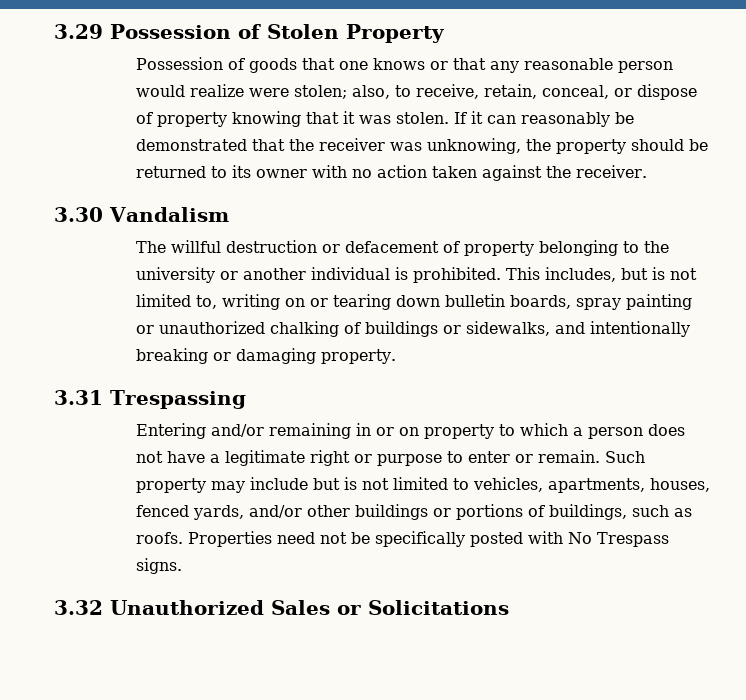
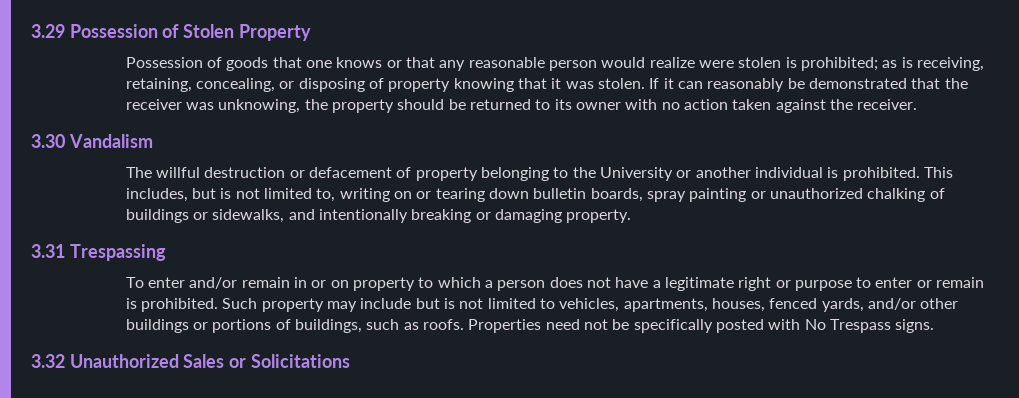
- Possession of goods that one knows or that any reasonable person would realize were stolen; also, to receive, retain, conceal, or dispose of property knowing that it was stolen.
+ Possession of goods that one knows or that any reasonable person would realize were stolen is prohibited; as is receiving, retaining, concealing, or disposing of property knowing that it was stolen.
- The willful destruction or defacement of property belonging to the university or another individual is prohibited.
+ The willful destruction or defacement of property belonging to the University or another individual is prohibited.
- Entering and/or remaining in or on property to which a person does not have a legitimate right or purpose to enter or remain.
+ To enter and/or remain in or on property to which a person does not have a legitimate right or purpose to enter or remain is prohibited.

